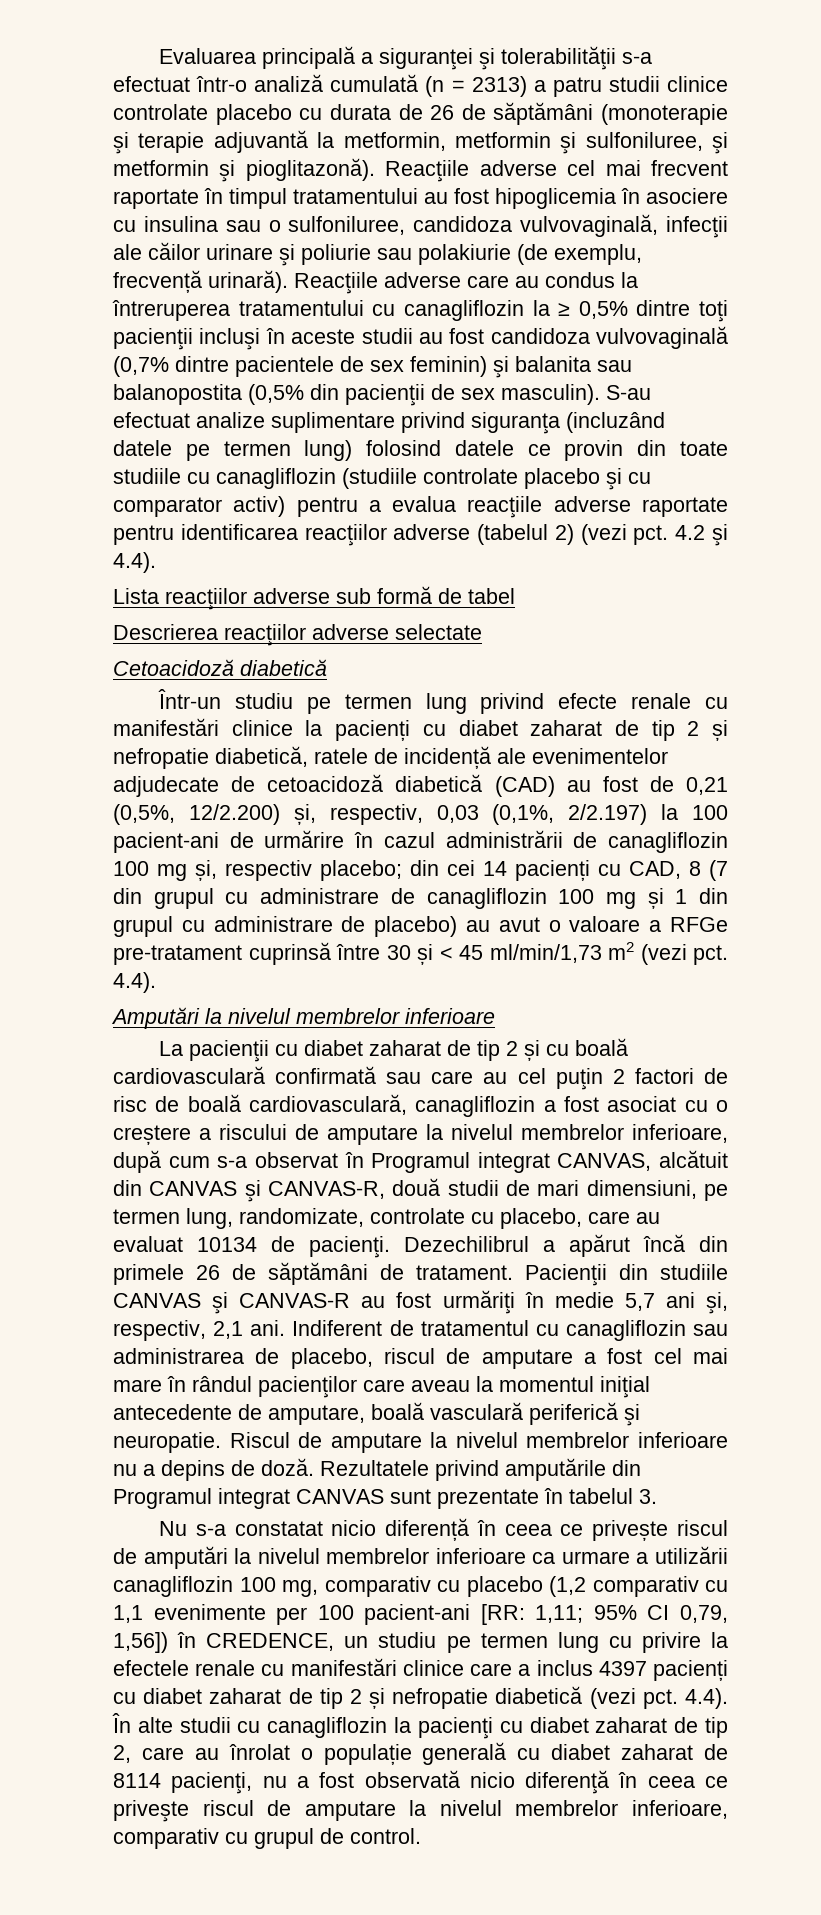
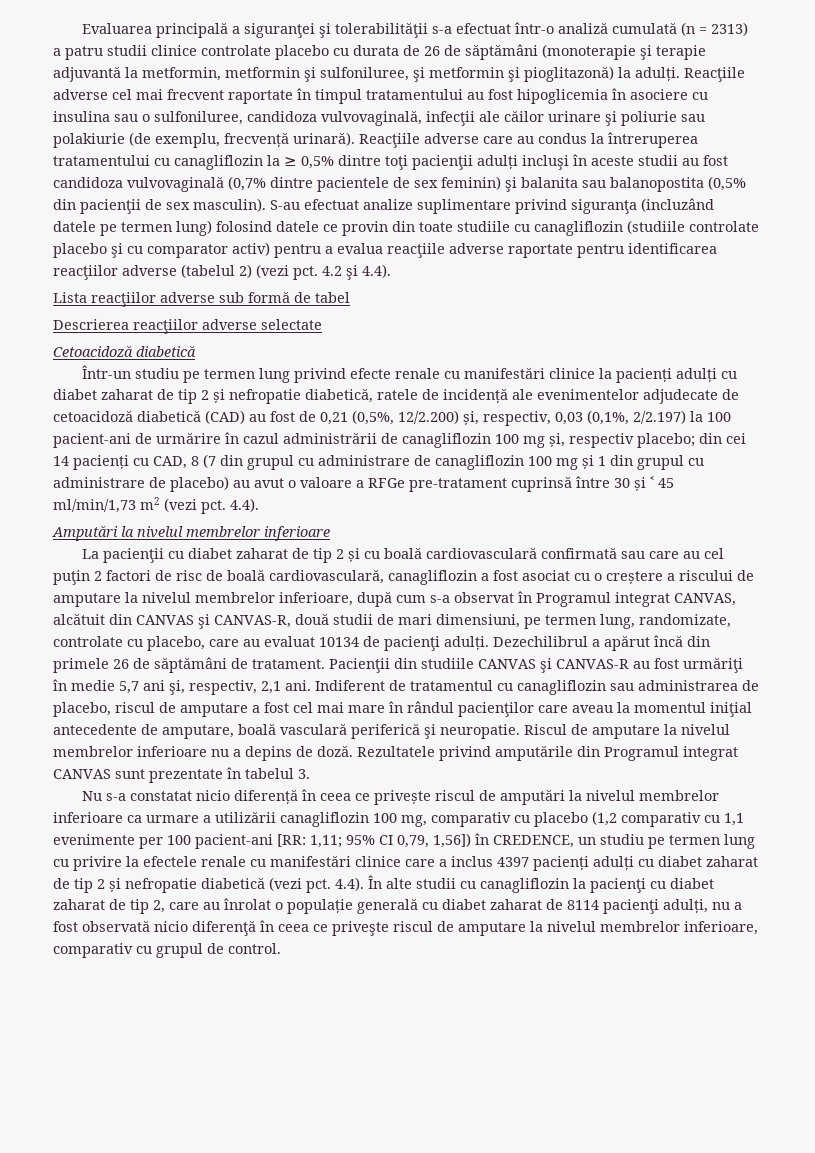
- Evaluarea principală a siguranţei şi tolerabilităţii s-a efectuat într-o analiză cumulată (n = 2313) a patru studii clinice controlate placebo cu durata de 26 de săptămâni (monoterapie şi terapie adjuvantă la metformin, metformin şi sulfoniluree, şi metformin şi pioglitazonă).
+ Evaluarea principală a siguranţei şi tolerabilităţii s-a efectuat într-o analiză cumulată (n = 2313) a patru studii clinice controlate placebo cu durata de 26 de săptămâni (monoterapie şi terapie adjuvantă la metformin, metformin şi sulfoniluree, şi metformin şi pioglitazonă) la adulți.
- Reacţiile adverse care au condus la întreruperea tratamentului cu canagliflozin la ≥ 0,5% dintre toţi pacienţii incluşi în aceste studii au fost candidoza vulvovaginală (0,7% dintre pacientele de sex feminin) şi balanita sau balanopostita (0,5% din pacienţii de sex masculin).
+ Reacţiile adverse care au condus la întreruperea tratamentului cu canagliflozin la ≥ 0,5% dintre toţi pacienţii adulți incluşi în aceste studii au fost candidoza vulvovaginală (0,7% dintre pacientele de sex feminin) şi balanita sau balanopostita (0,5% din pacienţii de sex masculin).
- Într-un studiu pe termen lung privind efecte renale cu manifestări clinice la pacienți cu diabet zaharat de tip 2 și nefropatie diabetică, ratele de incidență ale evenimentelor adjudecate de cetoacidoză diabetică (CAD) au fost de 0,21 (0,5%, 12/2.200) și, respectiv, 0,03 (0,1%, 2/2.197) la 100 pacient-ani de urmărire în cazul administrării de canagliflozin 100 mg și, respectiv placebo;
+ Într-un studiu pe termen lung privind efecte renale cu manifestări clinice la pacienți adulți cu diabet zaharat de tip 2 și nefropatie diabetică, ratele de incidență ale evenimentelor adjudecate de cetoacidoză diabetică (CAD) au fost de 0,21 (0,5%, 12/2.200) și, respectiv, 0,03 (0,1%, 2/2.197) la 100 pacient-ani de urmărire în cazul administrării de canagliflozin 100 mg și, respectiv placebo;
- La pacienţii cu diabet zaharat de tip 2 și cu boală cardiovasculară confirmată sau care au cel puţin 2 factori de risc de boală cardiovasculară, canagliflozin a fost asociat cu o creștere a riscului de amputare la nivelul membrelor inferioare, după cum s-a observat în Programul integrat CANVAS, alcătuit din CANVAS şi CANVAS-R, două studii de mari dimensiuni, pe termen lung, randomizate, controlate cu placebo, care au evaluat 10134 de pacienţi.
+ La pacienţii cu diabet zaharat de tip 2 și cu boală cardiovasculară confirmată sau care au cel puţin 2 factori de risc de boală cardiovasculară, canagliflozin a fost asociat cu o creștere a riscului de amputare la nivelul membrelor inferioare, după cum s-a observat în Programul integrat CANVAS, alcătuit din CANVAS şi CANVAS-R, două studii de mari dimensiuni, pe termen lung, randomizate, controlate cu placebo, care au evaluat 10134 de pacienţi adulți.
- 95% CI 0,79, 1,56]) în CREDENCE, un studiu pe termen lung cu privire la efectele renale cu manifestări clinice care a inclus 4397 pacienți cu diabet zaharat de tip 2 și nefropatie diabetică (vezi pct.
+ 95% CI 0,79, 1,56]) în CREDENCE, un studiu pe termen lung cu privire la efectele renale cu manifestări clinice care a inclus 4397 pacienți adulți cu diabet zaharat de tip 2 și nefropatie diabetică (vezi pct.
- 4.4). În alte studii cu canagliflozin la pacienţi cu diabet zaharat de tip 2, care au înrolat o populație generală cu diabet zaharat de 8114 pacienţi, nu a fost observată nicio diferenţă în ceea ce priveşte riscul de amputare la nivelul membrelor inferioare, comparativ cu grupul de control.
+ 4.4). În alte studii cu canagliflozin la pacienţi cu diabet zaharat de tip 2, care au înrolat o populație generală cu diabet zaharat de 8114 pacienţi adulți, nu a fost observată nicio diferenţă în ceea ce priveşte riscul de amputare la nivelul membrelor inferioare, comparativ cu grupul de control.

